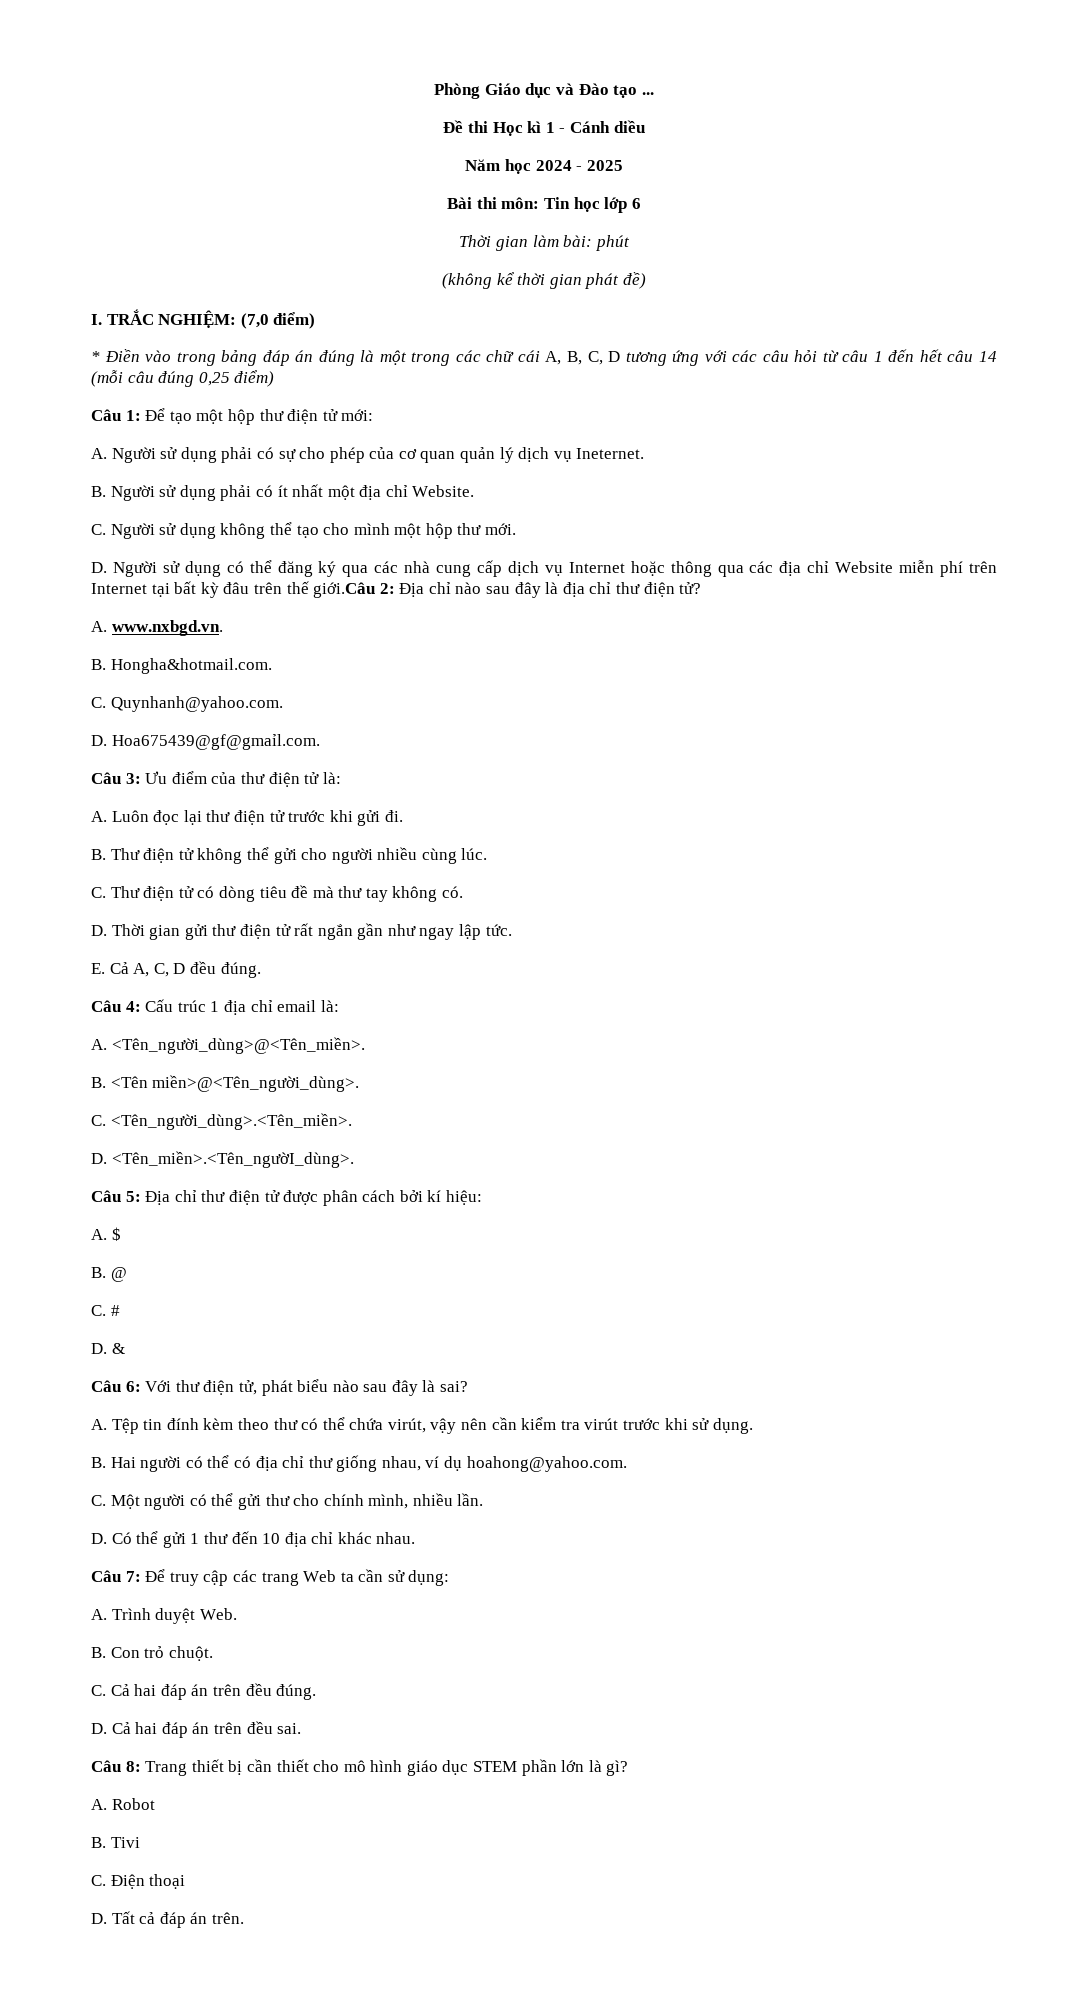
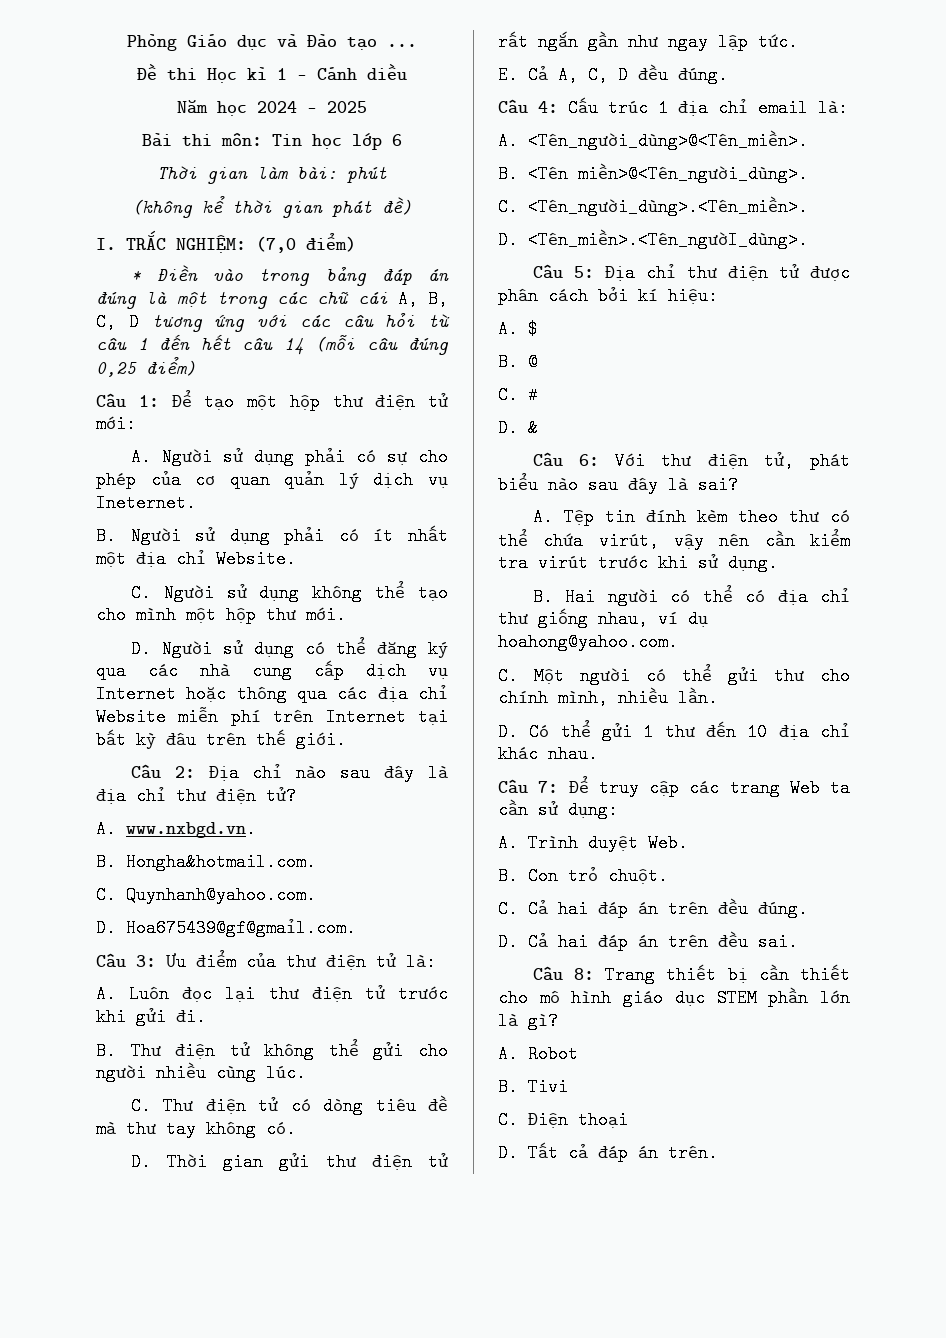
- D. Người sử dụng có thể đăng ký qua các nhà cung cấp dịch vụ Internet hoặc thông qua các địa chỉ Website miễn phí trên Internet tại bất kỳ đâu trên thế giới.Câu 2: Địa chỉ nào sau đây là địa chỉ thư điện tử?
+ D. Người sử dụng có thể đăng ký qua các nhà cung cấp dịch vụ Internet hoặc thông qua các địa chỉ Website miễn phí trên Internet tại bất kỳ đâu trên thế giới.
+ Câu 2: Địa chỉ nào sau đây là địa chỉ thư điện tử?

